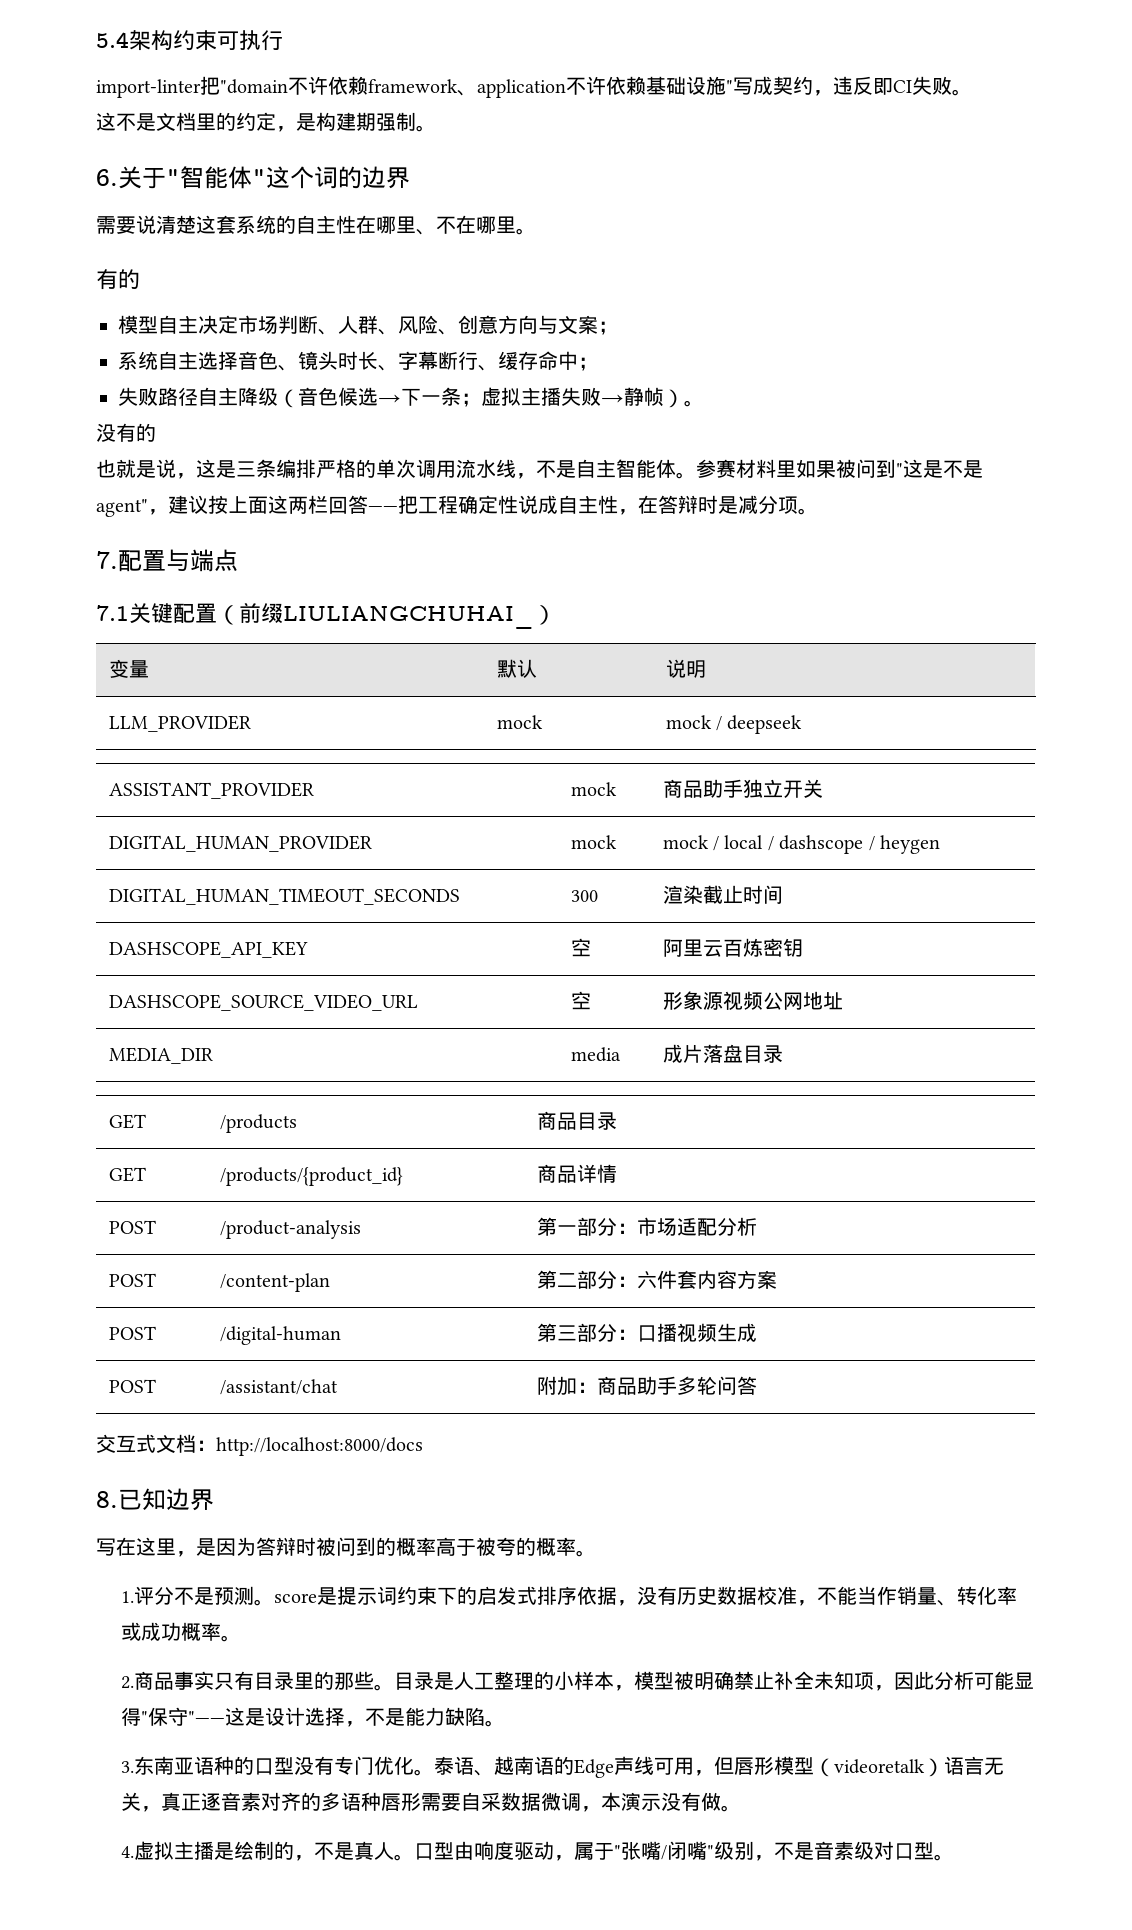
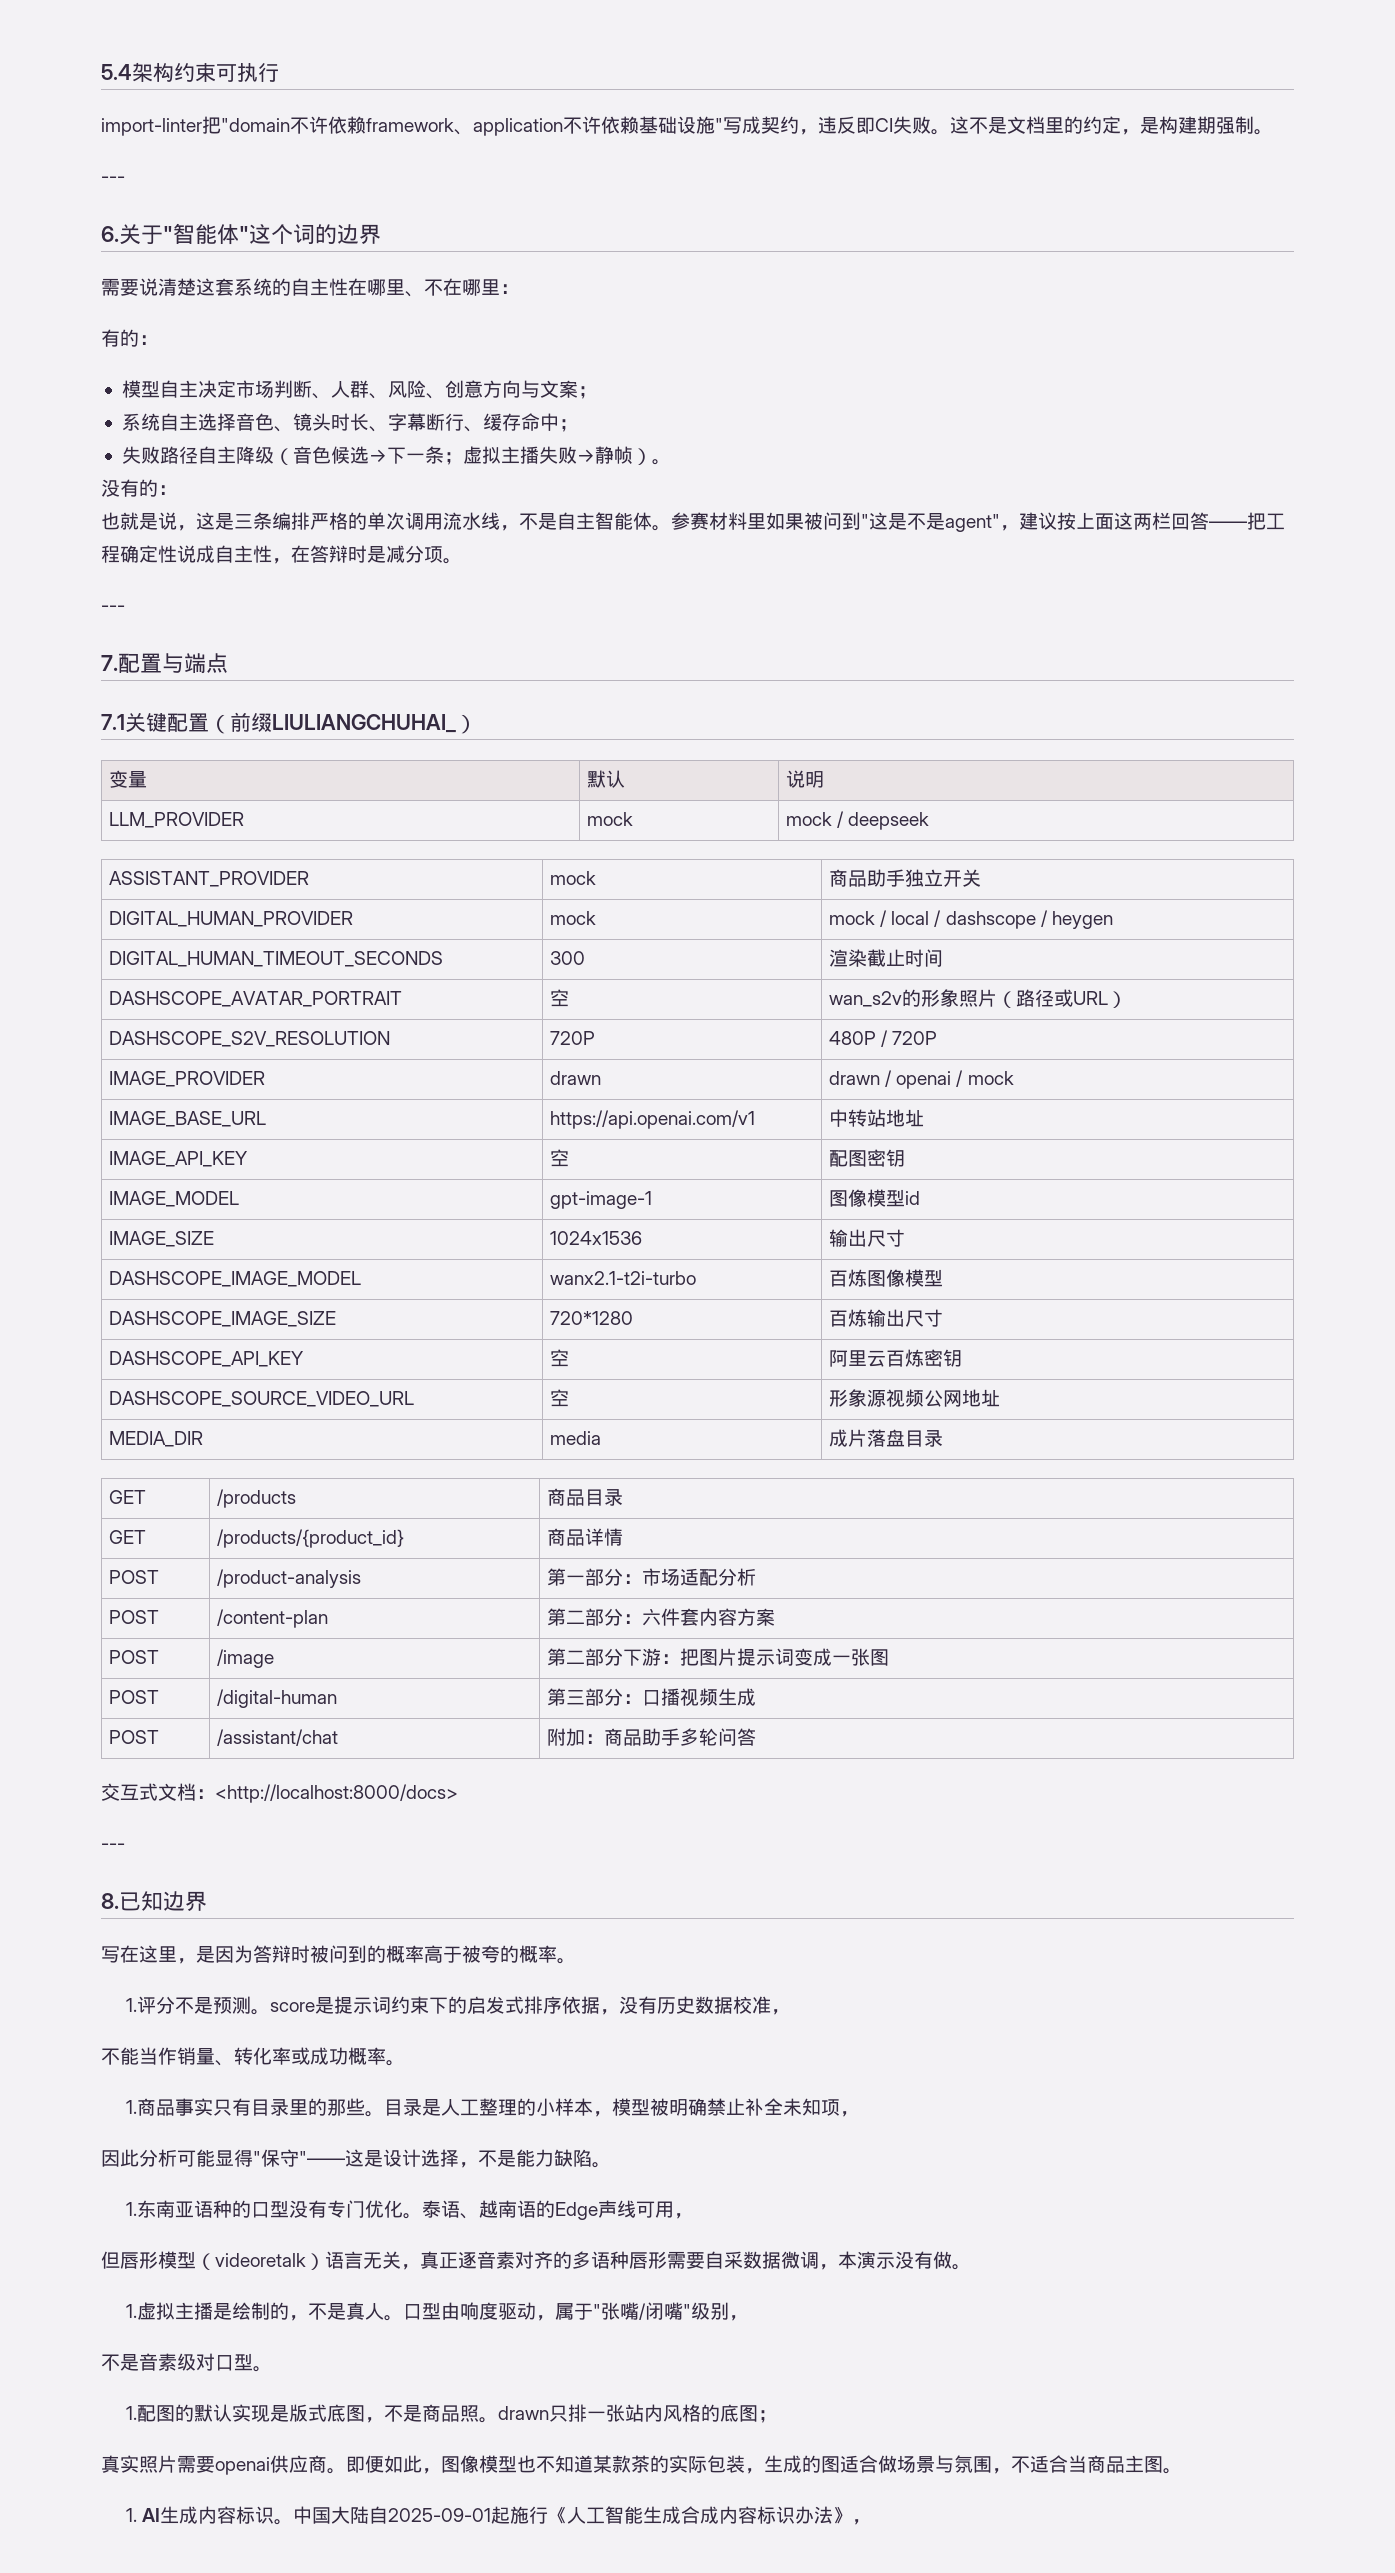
- import-linter把"domain不许依赖framework、application不许依赖基础设施"写成契约，违反即CI失败。
- 这不是文档里的约定，是构建期强制。
+ import-linter把"domain不许依赖framework、application不许依赖基础设施"写成契约，违反即CI失败。这不是文档里的约定，是构建期强制。
+ ---
- 需要说清楚这套系统的自主性在哪里、不在哪里。
- 有的
+ 需要说清楚这套系统的自主性在哪里、不在哪里：
+ 有的：
- 没有的
+ 没有的：
  参赛材料里如果被问到"这是不是agent"，建议按上面这两栏回答——把工程确定性说成自主性，在答辩时是减分项。
+ ---
+ DASHSCOPE_AVATAR_PORTRAIT | 空 | wan_s2v的形象照片（路径或URL）
+ DASHSCOPE_S2V_RESOLUTION | 720P | 480P / 720P
+ IMAGE_PROVIDER | drawn | drawn / openai / mock
+ IMAGE_BASE_URL | https://api.openai.com/v1 | 中转站地址
+ IMAGE_API_KEY | 空 | 配图密钥
+ IMAGE_MODEL | gpt-image-1 | 图像模型id
+ IMAGE_SIZE | 1024x1536 | 输出尺寸
+ DASHSCOPE_IMAGE_MODEL | wanx2.1-t2i-turbo | 百炼图像模型
+ DASHSCOPE_IMAGE_SIZE | 720*1280 | 百炼输出尺寸
+ POST | /image | 第二部分下游：把图片提示词变成一张图
- 交互式文档：http://localhost:8000/docs
+ 交互式文档：<http://localhost:8000/docs>
+ ---
- 1.评分不是预测。score是提示词约束下的启发式排序依据，没有历史数据校准，不能当作销量、转化率或成功概率。
+ 1.评分不是预测。score是提示词约束下的启发式排序依据，没有历史数据校准，
+ 不能当作销量、转化率或成功概率。
- 2.商品事实只有目录里的那些。
+ 1.商品事实只有目录里的那些。
- 目录是人工整理的小样本，模型被明确禁止补全未知项，因此分析可能显得"保守"——这是设计选择，不是能力缺陷。
+ 目录是人工整理的小样本，模型被明确禁止补全未知项，
+ 因此分析可能显得"保守"——这是设计选择，不是能力缺陷。
- 3.东南亚语种的口型没有专门优化。
+ 1.东南亚语种的口型没有专门优化。
- 泰语、越南语的Edge声线可用，但唇形模型（videoretalk）语言无关，真正逐音素对齐的多语种唇形需要自采数据微调，本演示没有做。
+ 泰语、越南语的Edge声线可用，
+ 但唇形模型（videoretalk）语言无关，真正逐音素对齐的多语种唇形需要自采数据微调，本演示没有做。
- 4.虚拟主播是绘制的，不是真人。
+ 1.虚拟主播是绘制的，不是真人。
- 口型由响度驱动，属于"张嘴/闭嘴"级别，不是音素级对口型。
+ 口型由响度驱动，属于"张嘴/闭嘴"级别，
+ 不是音素级对口型。
+ 1.配图的默认实现是版式底图，不是商品照。drawn只排一张站内风格的底图；
+ 真实照片需要openai供应商。即便如此，图像模型也不知道某款茶的实际包装，生成的图适合做场景与氛围，不适合当商品主图。
+ 1. AI生成内容标识。中国大陆自2025-09-01起施行《人工智能生成合成内容标识办法》，

